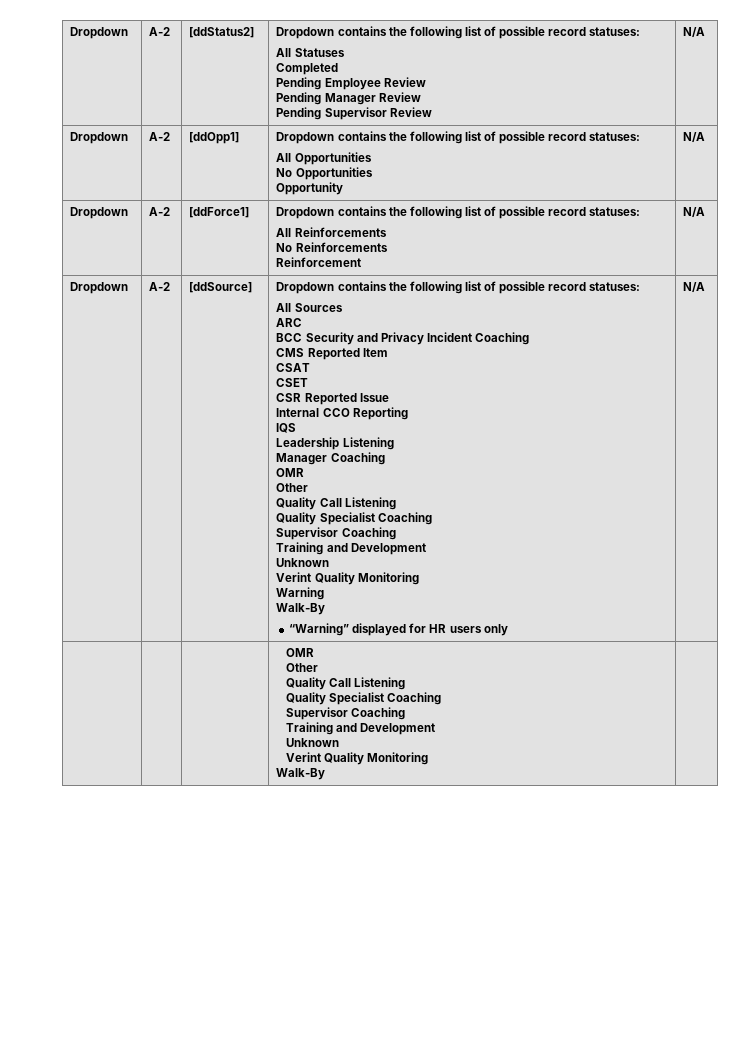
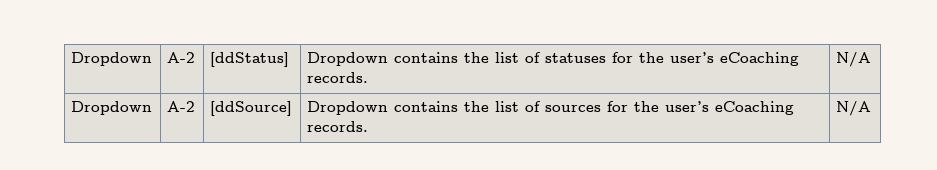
- Dropdown | A-2 | [ddStatus2] | Dropdown contains the following list of possible record statuses:
- All Statuses
- Completed
- Pending Employee Review
- Pending Manager Review
- Pending Supervisor Review | N/A
- Dropdown | A-2 | [ddOpp1] | Dropdown contains the following list of possible record statuses:
- All Opportunities
- No Opportunities
- Opportunity | N/A
- Dropdown | A-2 | [ddForce1] | Dropdown contains the following list of possible record statuses:
- All Reinforcements
- No Reinforcements
- Reinforcement | N/A
+ Dropdown | A-2 | [ddStatus] | Dropdown contains the list of statuses for the user’s eCoaching records. | N/A
- [ddSource] | Dropdown contains the following list of possible record statuses:
- All Sources
- ARC
- BCC Security and Privacy Incident Coaching
- CMS Reported Item
- CSAT
- CSET
- CSR Reported Issue
- Internal CCO Reporting
- IQS
- Leadership Listening
- Manager Coaching
- OMR
- Other
- Quality Call Listening
- Quality Specialist Coaching
- Supervisor Coaching
- Training and Development
- Unknown
- Verint Quality Monitoring
- Warning
- Walk-By
- “Warning” displayed for HR users only | N/A
- | | | OMR
- Other
- Quality Call Listening
- Quality Specialist Coaching
- Supervisor Coaching
- Training and Development
- Unknown
- Verint Quality Monitoring
- Walk-By |
+ [ddSource] | Dropdown contains the list of sources for the user’s eCoaching records. | N/A

